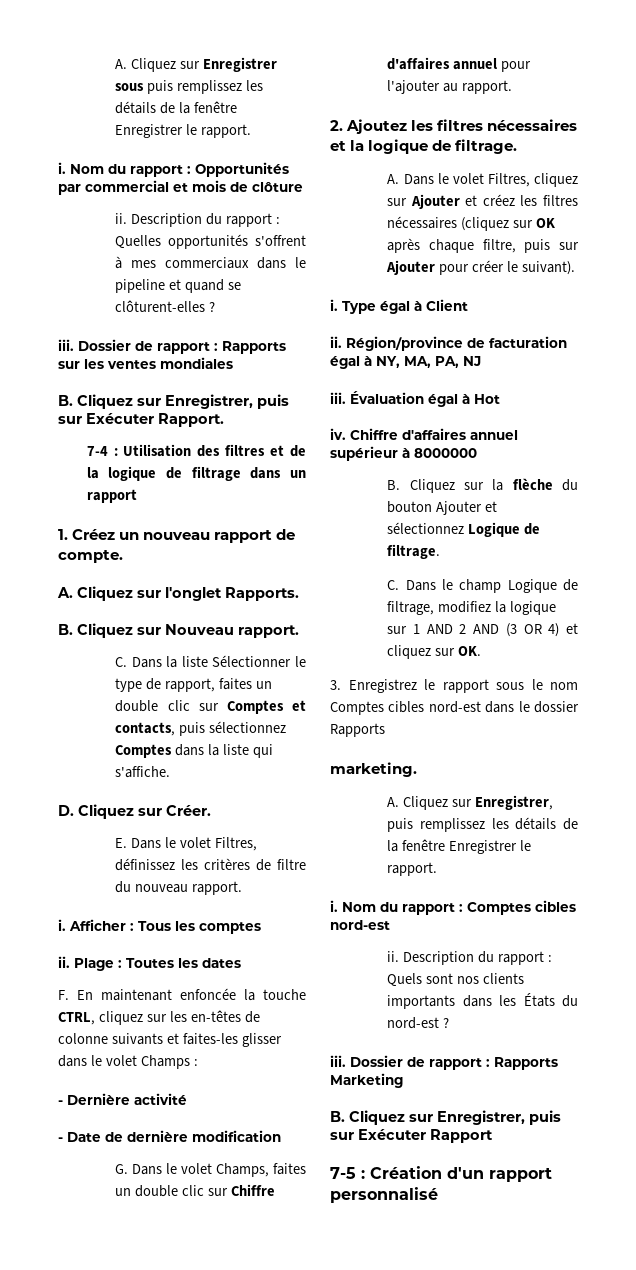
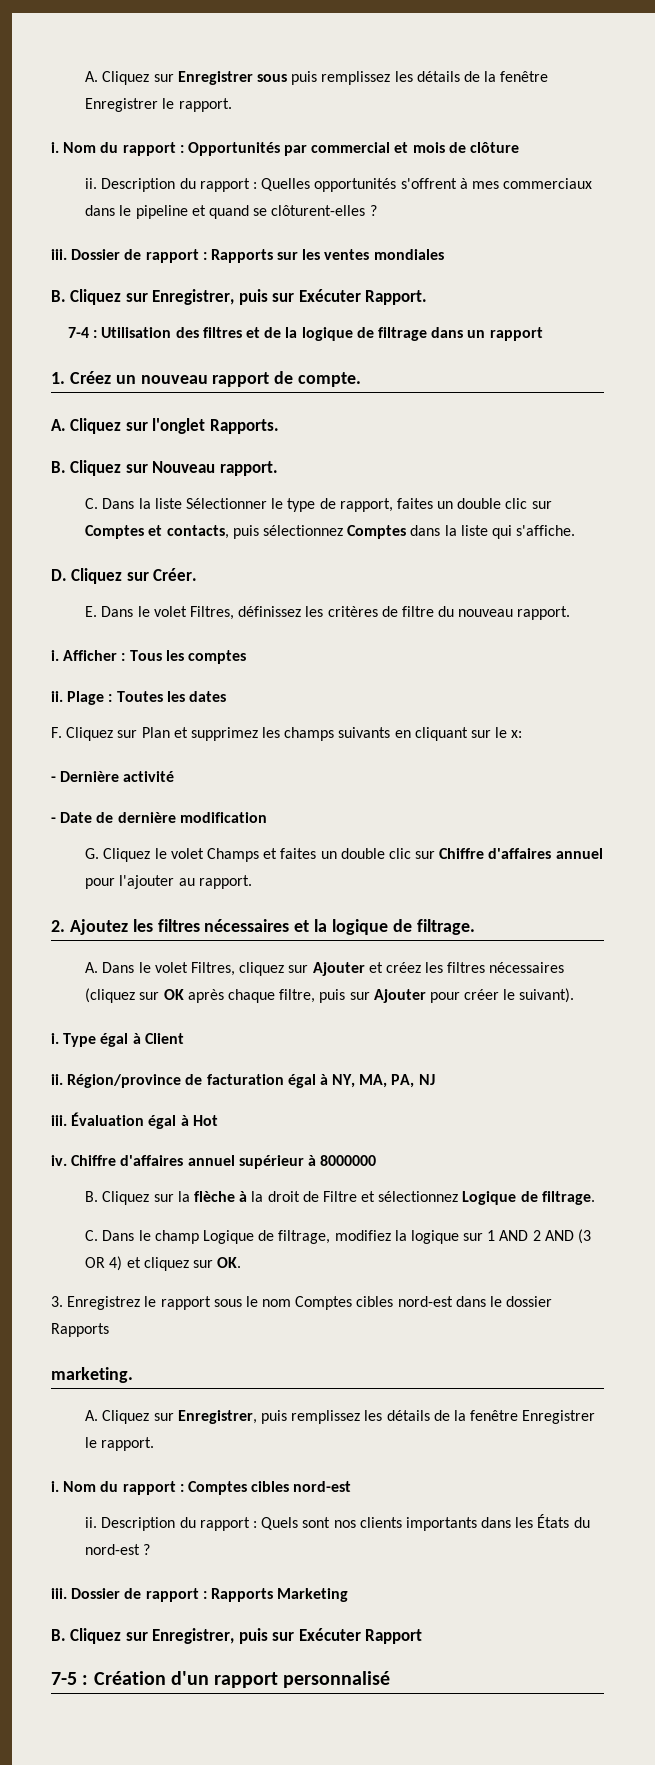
- F. En maintenant enfoncée la touche CTRL, cliquez sur les en-têtes de colonne suivants et faites-les glisser dans le volet Champs :
+ F. Cliquez sur Plan et supprimez les champs suivants en cliquant sur le x:
- G. Dans le volet Champs, faites un double clic sur Chiffre d'affaires annuel pour l'ajouter au rapport.
+ G. Cliquez le volet Champs et faites un double clic sur Chiffre d'affaires annuel pour l'ajouter au rapport.
- B. Cliquez sur la flèche du bouton Ajouter et sélectionnez Logique de filtrage.
+ B. Cliquez sur la flèche à la droit de Filtre et sélectionnez Logique de filtrage.

